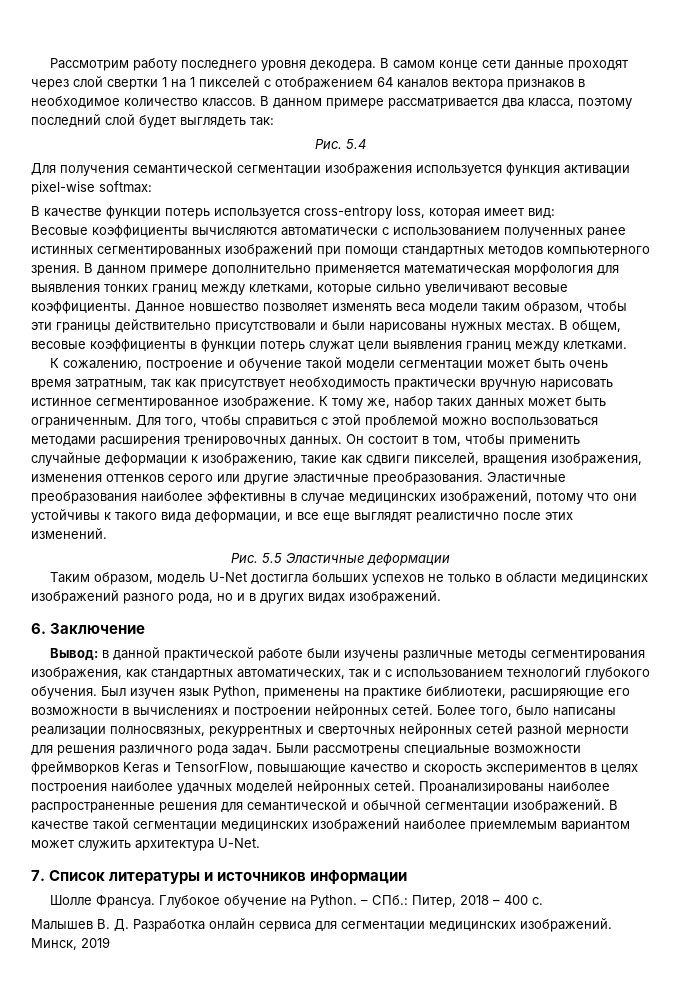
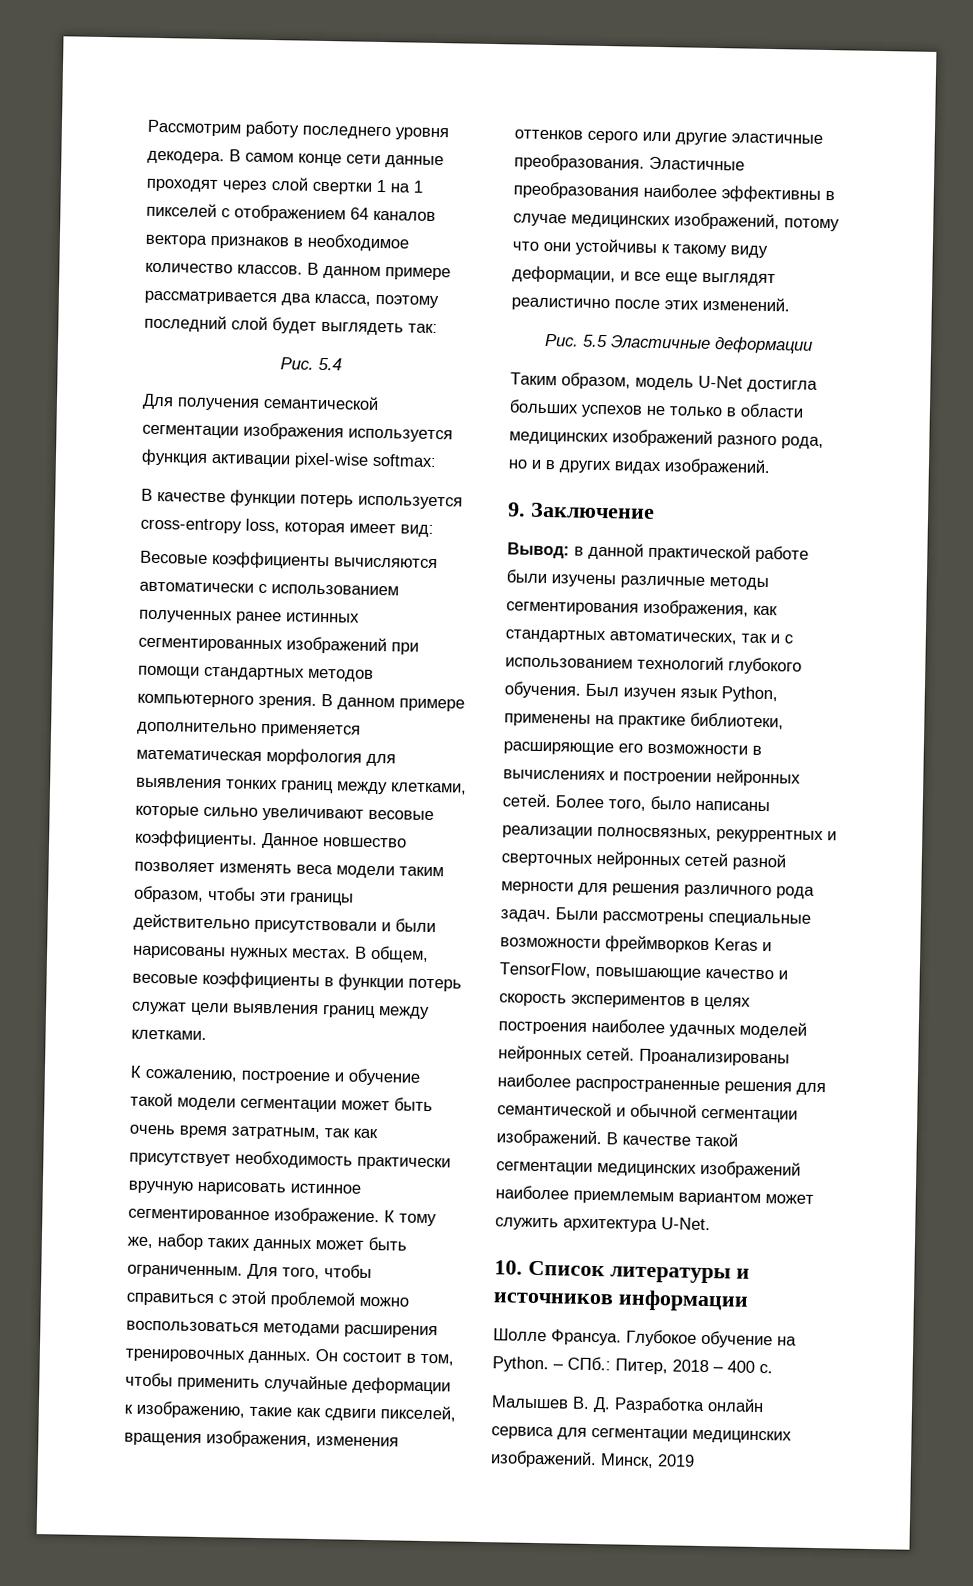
- Эластичные преобразования наиболее эффективны в случае медицинских изображений, потому что они устойчивы к такого вида деформации, и все еще выглядят реалистично после этих изменений.
+ Эластичные преобразования наиболее эффективны в случае медицинских изображений, потому что они устойчивы к такому виду деформации, и все еще выглядят реалистично после этих изменений.
- 6. Заключение
+ 9. Заключение
- 7. Список литературы и источников информации
+ 10. Список литературы и источников информации

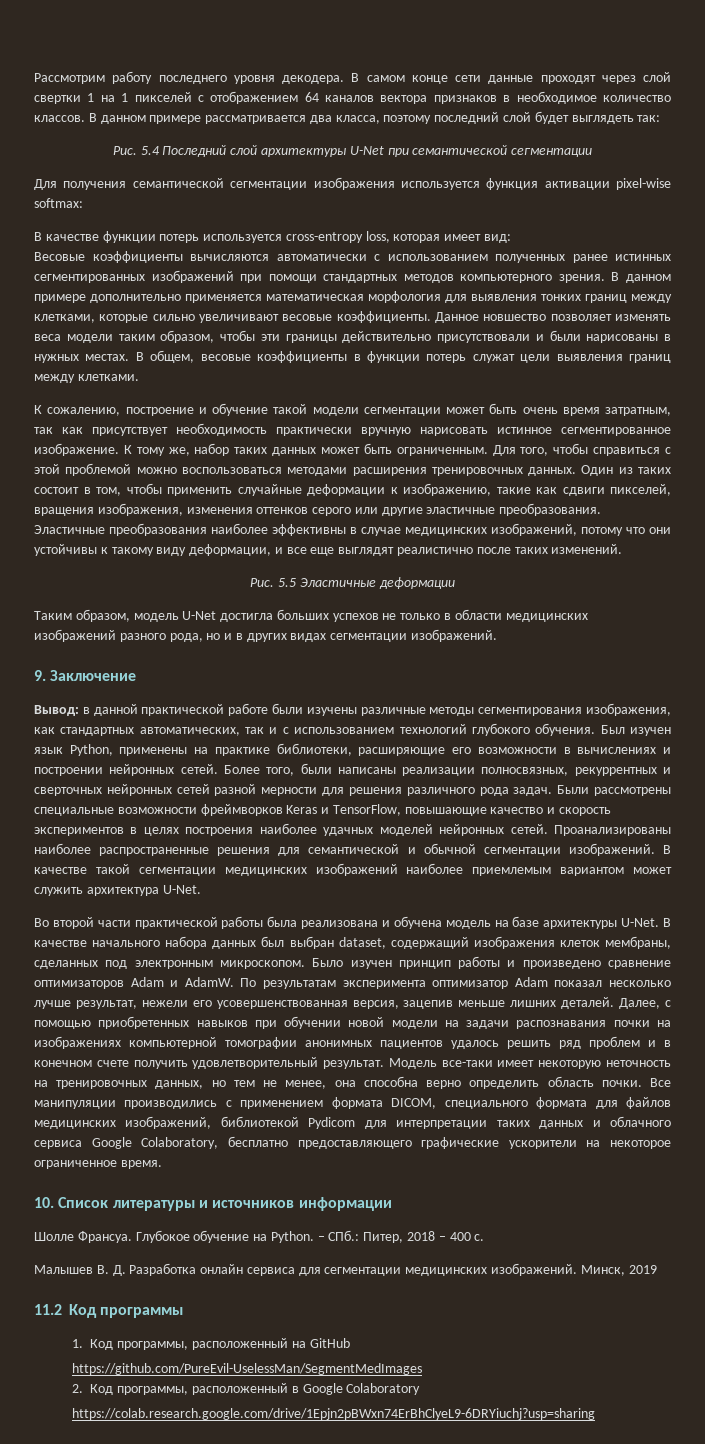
- Рис. 5.4
+ Рис. 5.4 Последний слой архитектуры U-Net при семантической сегментации
- Данное новшество позволяет изменять веса модели таким образом, чтобы эти границы действительно присутствовали и были нарисованы нужных местах.
+ Данное новшество позволяет изменять веса модели таким образом, чтобы эти границы действительно присутствовали и были нарисованы в нужных местах.
- Он состоит в том, чтобы применить случайные деформации к изображению, такие как сдвиги пикселей, вращения изображения, изменения оттенков серого или другие эластичные преобразования.
+ Один из таких состоит в том, чтобы применить случайные деформации к изображению, такие как сдвиги пикселей, вращения изображения, изменения оттенков серого или другие эластичные преобразования.
- Эластичные преобразования наиболее эффективны в случае медицинских изображений, потому что они устойчивы к такому виду деформации, и все еще выглядят реалистично после этих изменений.
+ Эластичные преобразования наиболее эффективны в случае медицинских изображений, потому что они устойчивы к такому виду деформации, и все еще выглядят реалистично после таких изменений.
- Таким образом, модель U-Net достигла больших успехов не только в области медицинских изображений разного рода, но и в других видах изображений.
+ Таким образом, модель U-Net достигла больших успехов не только в области медицинских изображений разного рода, но и в других видах сегментации изображений.
- Более того, было написаны реализации полносвязных, рекуррентных и сверточных нейронных сетей разной мерности для решения различного рода задач.
+ Более того, были написаны реализации полносвязных, рекуррентных и сверточных нейронных сетей разной мерности для решения различного рода задач.
+ Во второй части практической работы была реализована и обучена модель на базе архитектуры U-Net. В качестве начального набора данных был выбран dataset, содержащий изображения клеток мембраны, сделанных под электронным микроскопом. Было изучен принцип работы и произведено сравнение оптимизаторов Adam и AdamW. По результатам эксперимента оптимизатор Adam показал несколько лучше результат, нежели его усовершенствованная версия, зацепив меньше лишних деталей. Далее, с помощью приобретенных навыков при обучении новой модели на задачи распознавания почки на изображениях компьютерной томографии анонимных пациентов удалось решить ряд проблем и в конечном счете получить удовлетворительный результат. Модель все-таки имеет некоторую неточность на тренировочных данных, но тем не менее, она способна верно определить область почки. Все манипуляции производились с применением формата DICOM, специального формата для файлов медицинских изображений, библиотекой Pydicom для интерпретации таких данных и облачного сервиса Google Colaboratory, бесплатно предоставляющего графические ускорители на некоторое ограниченное время.
+ 11.2 Код программы
+ 1. Код программы, расположенный на GitHub
+ https://github.com/PureEvil-UselessMan/SegmentMedImages
+ 2. Код программы, расположенный в Google Colaboratory
+ https://colab.research.google.com/drive/1Epjn2pBWxn74ErBhClyeL9-6DRYiuchj?usp=sharing

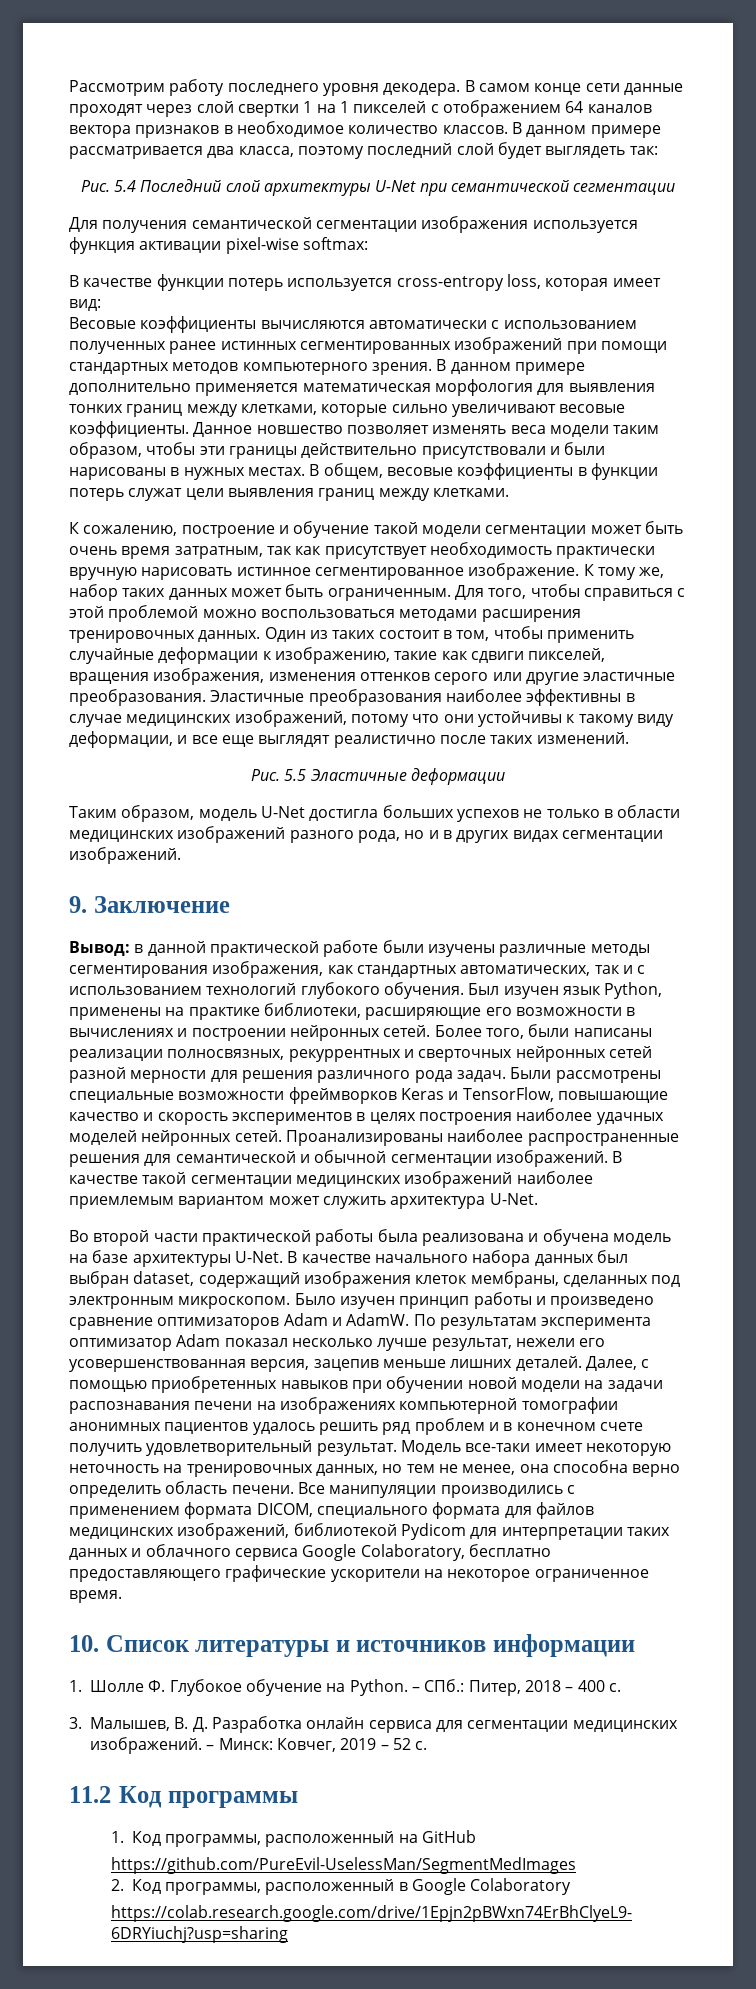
- Далее, с помощью приобретенных навыков при обучении новой модели на задачи распознавания почки на изображениях компьютерной томографии анонимных пациентов удалось решить ряд проблем и в конечном счете получить удовлетворительный результат.
+ Далее, с помощью приобретенных навыков при обучении новой модели на задачи распознавания печени на изображениях компьютерной томографии анонимных пациентов удалось решить ряд проблем и в конечном счете получить удовлетворительный результат.
- Модель все-таки имеет некоторую неточность на тренировочных данных, но тем не менее, она способна верно определить область почки.
+ Модель все-таки имеет некоторую неточность на тренировочных данных, но тем не менее, она способна верно определить область печени.
- Шолле Франсуа. Глубокое обучение на Python.
+ 1. Шолле Ф. Глубокое обучение на Python.
- Малышев В. Д. Разработка онлайн сервиса для сегментации медицинских изображений.
+ 3. Малышев, В. Д. Разработка онлайн сервиса для сегментации медицинских изображений.
- Минск, 2019
+ – Минск: Ковчег, 2019 – 52 с.

